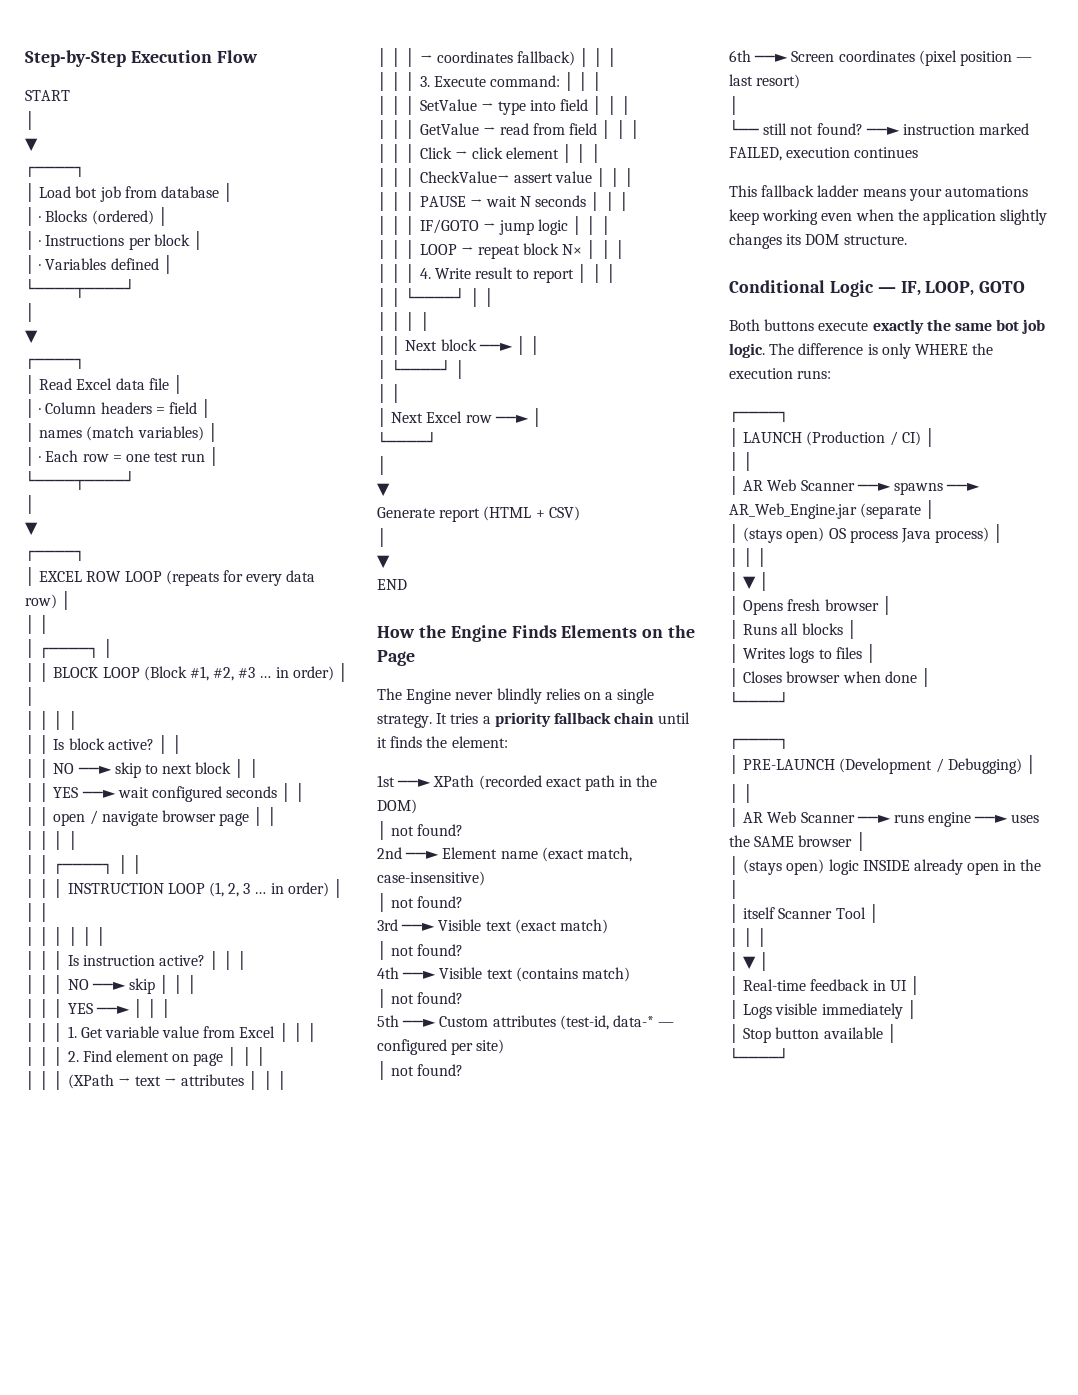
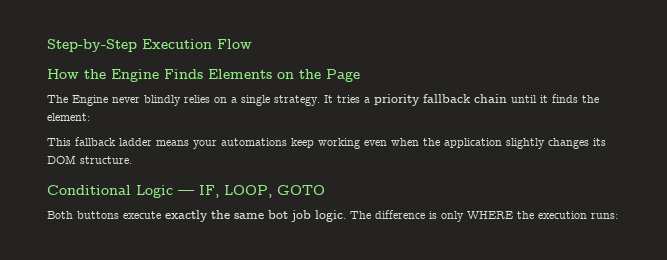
- START
- │
- ▼
- ┌────┐
- │ Load bot job from database │
- │ · Blocks (ordered) │
- │ · Instructions per block │
- │ · Variables defined │
- └────┬────┘
- │
- ▼
- ┌────┐
- │ Read Excel data file │
- │ · Column headers = field │
- │ names (match variables) │
- │ · Each row = one test run │
- └────┬────┘
- │
- ▼
- ┌────┐
- │ EXCEL ROW LOOP (repeats for every data row) │
- │ │
- │ ┌────┐ │
- │ │ BLOCK LOOP (Block #1, #2, #3 … in order) │ │
- │ │ │ │
- │ │ Is block active? │ │
- │ │ NO ──► skip to next block │ │
- │ │ YES ──► wait configured seconds │ │
- │ │ open / navigate browser page │ │
- │ │ │ │
- │ │ ┌────┐ │ │
- │ │ │ INSTRUCTION LOOP (1, 2, 3 … in order) │ │ │
- │ │ │ │ │ │
- │ │ │ Is instruction active? │ │ │
- │ │ │ NO ──► skip │ │ │
- │ │ │ YES ──► │ │ │
- │ │ │ 1. Get variable value from Excel │ │ │
- │ │ │ 2. Find element on page │ │ │
- │ │ │ (XPath → text → attributes │ │ │
- │ │ │ → coordinates fallback) │ │ │
- │ │ │ 3. Execute command: │ │ │
- │ │ │ SetValue → type into field │ │ │
- │ │ │ GetValue → read from field │ │ │
- │ │ │ Click → click element │ │ │
- │ │ │ CheckValue→ assert value │ │ │
- │ │ │ PAUSE → wait N seconds │ │ │
- │ │ │ IF/GOTO → jump logic │ │ │
- │ │ │ LOOP → repeat block N× │ │ │
- │ │ │ 4. Write result to report │ │ │
- │ │ └────┘ │ │
- │ │ │ │
- │ │ Next block ──► │ │
- │ └────┘ │
- │ │
- │ Next Excel row ──► │
- └────┘
- │
- ▼
- Generate report (HTML + CSV)
- │
- ▼
- END
- 1st ──► XPath (recorded exact path in the DOM)
- │ not found?
- 2nd ──► Element name (exact match, case-insensitive)
- │ not found?
- 3rd ──► Visible text (exact match)
- │ not found?
- 4th ──► Visible text (contains match)
- │ not found?
- 5th ──► Custom attributes (test-id, data-* — configured per site)
- │ not found?
- 6th ──► Screen coordinates (pixel position — last resort)
- │
- └── still not found? ──► instruction marked FAILED, execution continues
  The difference is only WHERE the execution runs:
- ┌────┐
- │ LAUNCH (Production / CI) │
- │ │
- │ AR Web Scanner ──► spawns ──► AR_Web_Engine.jar (separate │
- │ (stays open) OS process Java process) │
- │ │ │
- │ ▼ │
- │ Opens fresh browser │
- │ Runs all blocks │
- │ Writes logs to files │
- │ Closes browser when done │
- └────┘
- ┌────┐
- │ PRE-LAUNCH (Development / Debugging) │
- │ │
- │ AR Web Scanner ──► runs engine ──► uses the SAME browser │
- │ (stays open) logic INSIDE already open in the │
- │ itself Scanner Tool │
- │ │ │
- │ ▼ │
- │ Real-time feedback in UI │
- │ Logs visible immediately │
- │ Stop button available │
- └────┘

